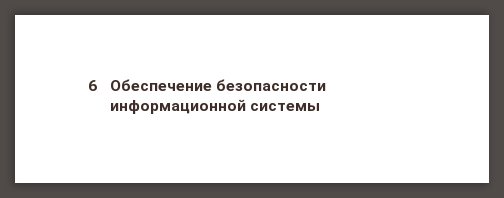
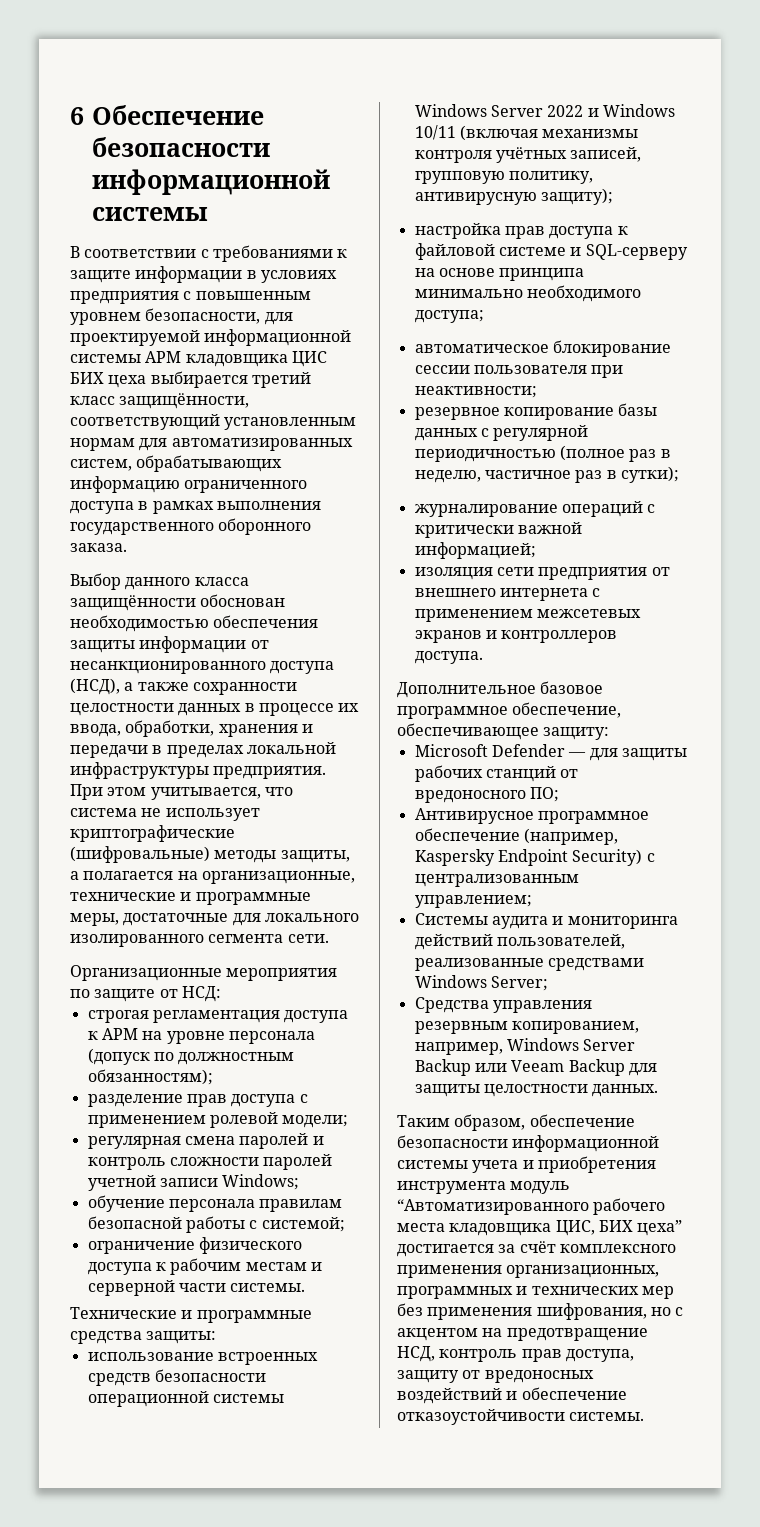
+ В соответствии с требованиями к защите информации в условиях предприятия с повышенным уровнем безопасности, для проектируемой информационной системы АРМ кладовщика ЦИС БИХ цеха выбирается третий класс защищённости, соответствующий установленным нормам для автоматизированных систем, обрабатывающих информацию ограниченного доступа в рамках выполнения государственного оборонного заказа.
+ Выбор данного класса защищённости обоснован необходимостью обеспечения защиты информации от несанкционированного доступа (НСД), а также сохранности целостности данных в процессе их ввода, обработки, хранения и передачи в пределах локальной инфраструктуры предприятия. При этом учитывается, что система не использует криптографические (шифровальные) методы защиты, а полагается на организационные, технические и программные меры, достаточные для локального изолированного сегмента сети.
+ Организационные мероприятия по защите от НСД:
+ строгая регламентация доступа к АРМ на уровне персонала (допуск по должностным обязанностям);
+ разделение прав доступа с применением ролевой модели;
+ регулярная смена паролей и контроль сложности паролей учетной записи Windows;
+ обучение персонала правилам безопасной работы с системой;
+ ограничение физического доступа к рабочим местам и серверной части системы.
+ Технические и программные средства защиты:
+ использование встроенных средств безопасности операционной системы Windows Server 2022 и Windows 10/11 (включая механизмы контроля учётных записей, групповую политику, антивирусную защиту);
+ настройка прав доступа к файловой системе и SQL-серверу на основе принципа минимально необходимого доступа;
+ автоматическое блокирование сессии пользователя при неактивности;
+ резервное копирование базы данных с регулярной периодичностью (полное раз в неделю, частичное раз в сутки);
+ журналирование операций с критически важной информацией;
+ изоляция сети предприятия от внешнего интернета с применением межсетевых экранов и контроллеров доступа.
+ Дополнительное базовое программное обеспечение, обеспечивающее защиту:
+ Microsoft Defender — для защиты рабочих станций от вредоносного ПО;
+ Антивирусное программное обеспечение (например, Kaspersky Endpoint Security) с централизованным управлением;
+ Системы аудита и мониторинга действий пользователей, реализованные средствами Windows Server;
+ Средства управления резервным копированием, например, Windows Server Backup или Veeam Backup для защиты целостности данных.
+ Таким образом, обеспечение безопасности информационной системы учета и приобретения инструмента модуль “Автоматизированного рабочего места кладовщика ЦИС, БИХ цеха” достигается за счёт комплексного применения организационных, программных и технических мер без применения шифрования, но с акцентом на предотвращение НСД, контроль прав доступа, защиту от вредоносных воздействий и обеспечение отказоустойчивости системы.

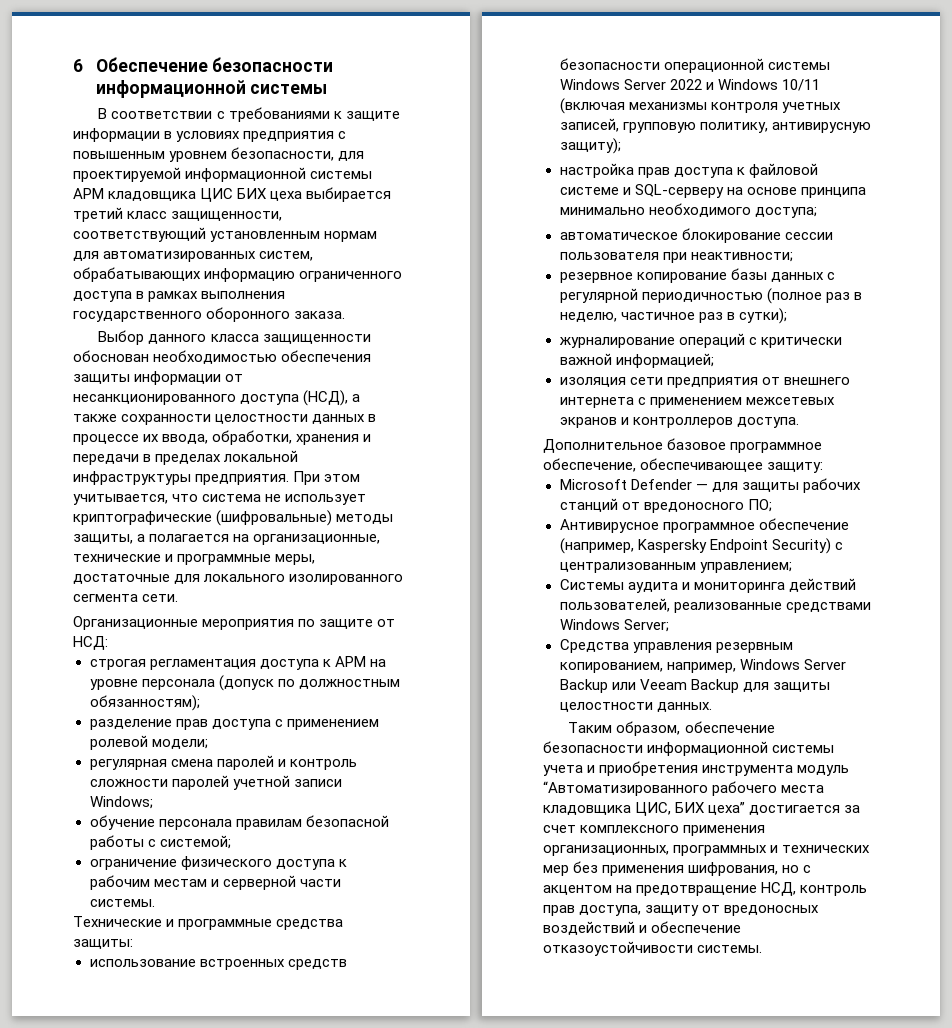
- В соответствии с требованиями к защите информации в условиях предприятия с повышенным уровнем безопасности, для проектируемой информационной системы АРМ кладовщика ЦИС БИХ цеха выбирается третий класс защищённости, соответствующий установленным нормам для автоматизированных систем, обрабатывающих информацию ограниченного доступа в рамках выполнения государственного оборонного заказа.
+ В соответствии с требованиями к защите информации в условиях предприятия с повышенным уровнем безопасности, для проектируемой информационной системы АРМ кладовщика ЦИС БИХ цеха выбирается третий класс защищенности, соответствующий установленным нормам для автоматизированных систем, обрабатывающих информацию ограниченного доступа в рамках выполнения государственного оборонного заказа.
- Выбор данного класса защищённости обоснован необходимостью обеспечения защиты информации от несанкционированного доступа (НСД), а также сохранности целостности данных в процессе их ввода, обработки, хранения и передачи в пределах локальной инфраструктуры предприятия.
+ Выбор данного класса защищенности обоснован необходимостью обеспечения защиты информации от несанкционированного доступа (НСД), а также сохранности целостности данных в процессе их ввода, обработки, хранения и передачи в пределах локальной инфраструктуры предприятия.
- использование встроенных средств безопасности операционной системы Windows Server 2022 и Windows 10/11 (включая механизмы контроля учётных записей, групповую политику, антивирусную защиту);
+ использование встроенных средств безопасности операционной системы Windows Server 2022 и Windows 10/11 (включая механизмы контроля учетных записей, групповую политику, антивирусную защиту);
- Таким образом, обеспечение безопасности информационной системы учета и приобретения инструмента модуль “Автоматизированного рабочего места кладовщика ЦИС, БИХ цеха” достигается за счёт комплексного применения организационных, программных и технических мер без применения шифрования, но с акцентом на предотвращение НСД, контроль прав доступа, защиту от вредоносных воздействий и обеспечение отказоустойчивости системы.
+ Таким образом, обеспечение безопасности информационной системы учета и приобретения инструмента модуль “Автоматизированного рабочего места кладовщика ЦИС, БИХ цеха” достигается за счет комплексного применения организационных, программных и технических мер без применения шифрования, но с акцентом на предотвращение НСД, контроль прав доступа, защиту от вредоносных воздействий и обеспечение отказоустойчивости системы.

